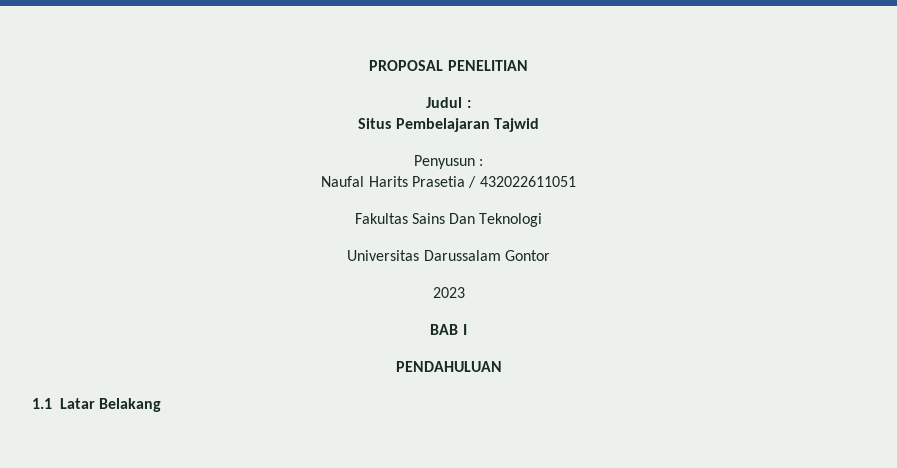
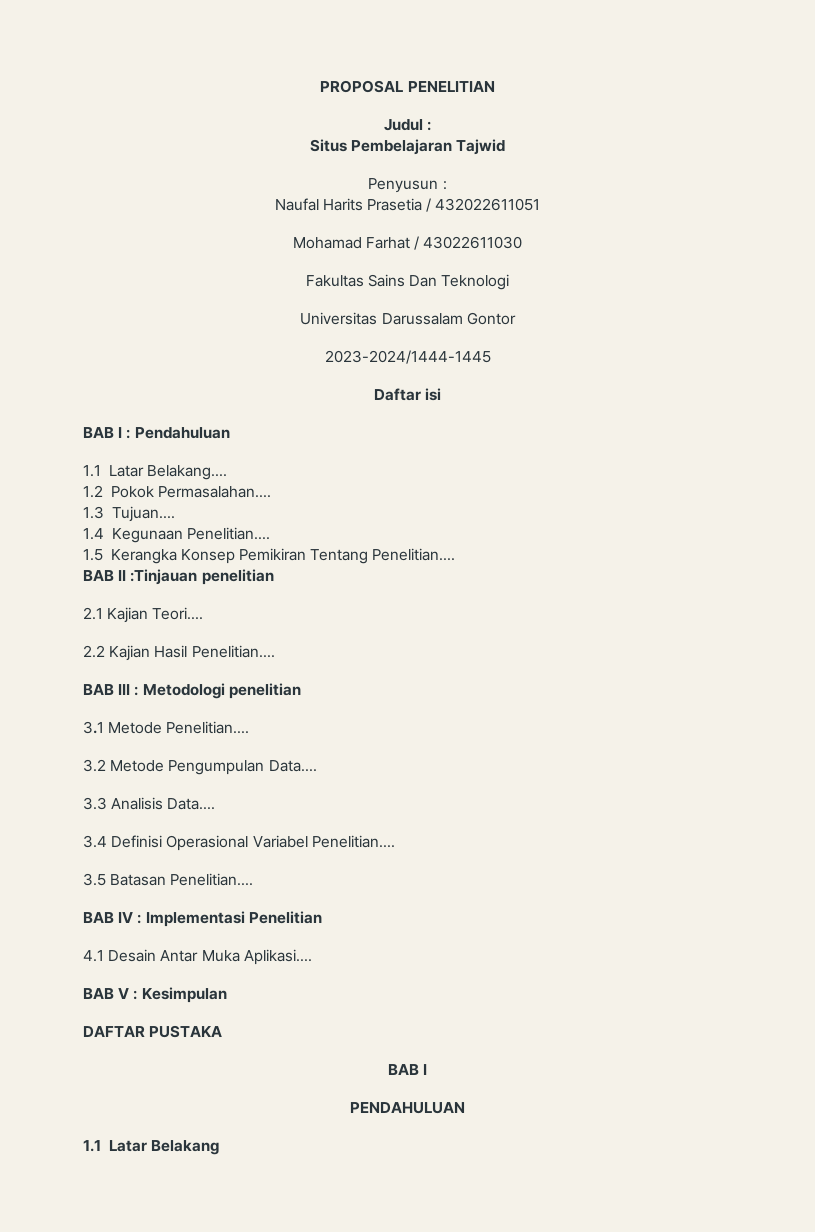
+ Mohamad Farhat / 43022611030
- 2023
+ 2023-2024/1444-1445
+ Daftar isi
+ BAB I : Pendahuluan
+ 1.1 Latar Belakang....
+ 1.2 Pokok Permasalahan....
+ 1.3 Tujuan....
+ 1.4 Kegunaan Penelitian....
+ 1.5 Kerangka Konsep Pemikiran Tentang Penelitian....
+ BAB II :Tinjauan penelitian
+ 2.1 Kajian Teori....
+ 2.2 Kajian Hasil Penelitian....
+ BAB III : Metodologi penelitian
+ 3.1 Metode Penelitian....
+ 3.2 Metode Pengumpulan Data....
+ 3.3 Analisis Data....
+ 3.4 Definisi Operasional Variabel Penelitian....
+ 3.5 Batasan Penelitian....
+ BAB IV : Implementasi Penelitian
+ 4.1 Desain Antar Muka Aplikasi....
+ BAB V : Kesimpulan
+ DAFTAR PUSTAKA

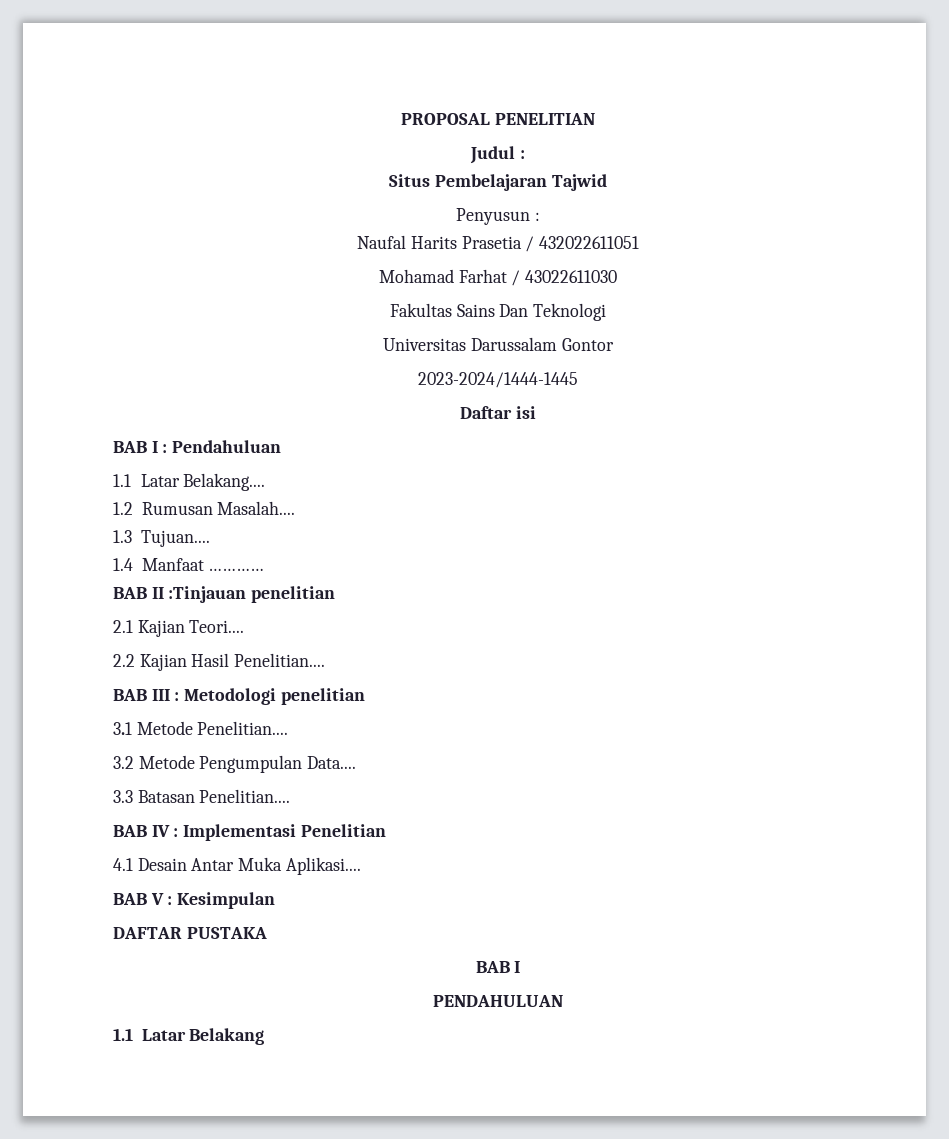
- 1.2 Pokok Permasalahan....
+ 1.2 Rumusan Masalah....
- 1.4 Kegunaan Penelitian....
- 1.5 Kerangka Konsep Pemikiran Tentang Penelitian....
+ 1.4 Manfaat …………
- 3.3 Analisis Data....
- 3.4 Definisi Operasional Variabel Penelitian....
- 3.5 Batasan Penelitian....
+ 3.3 Batasan Penelitian....

